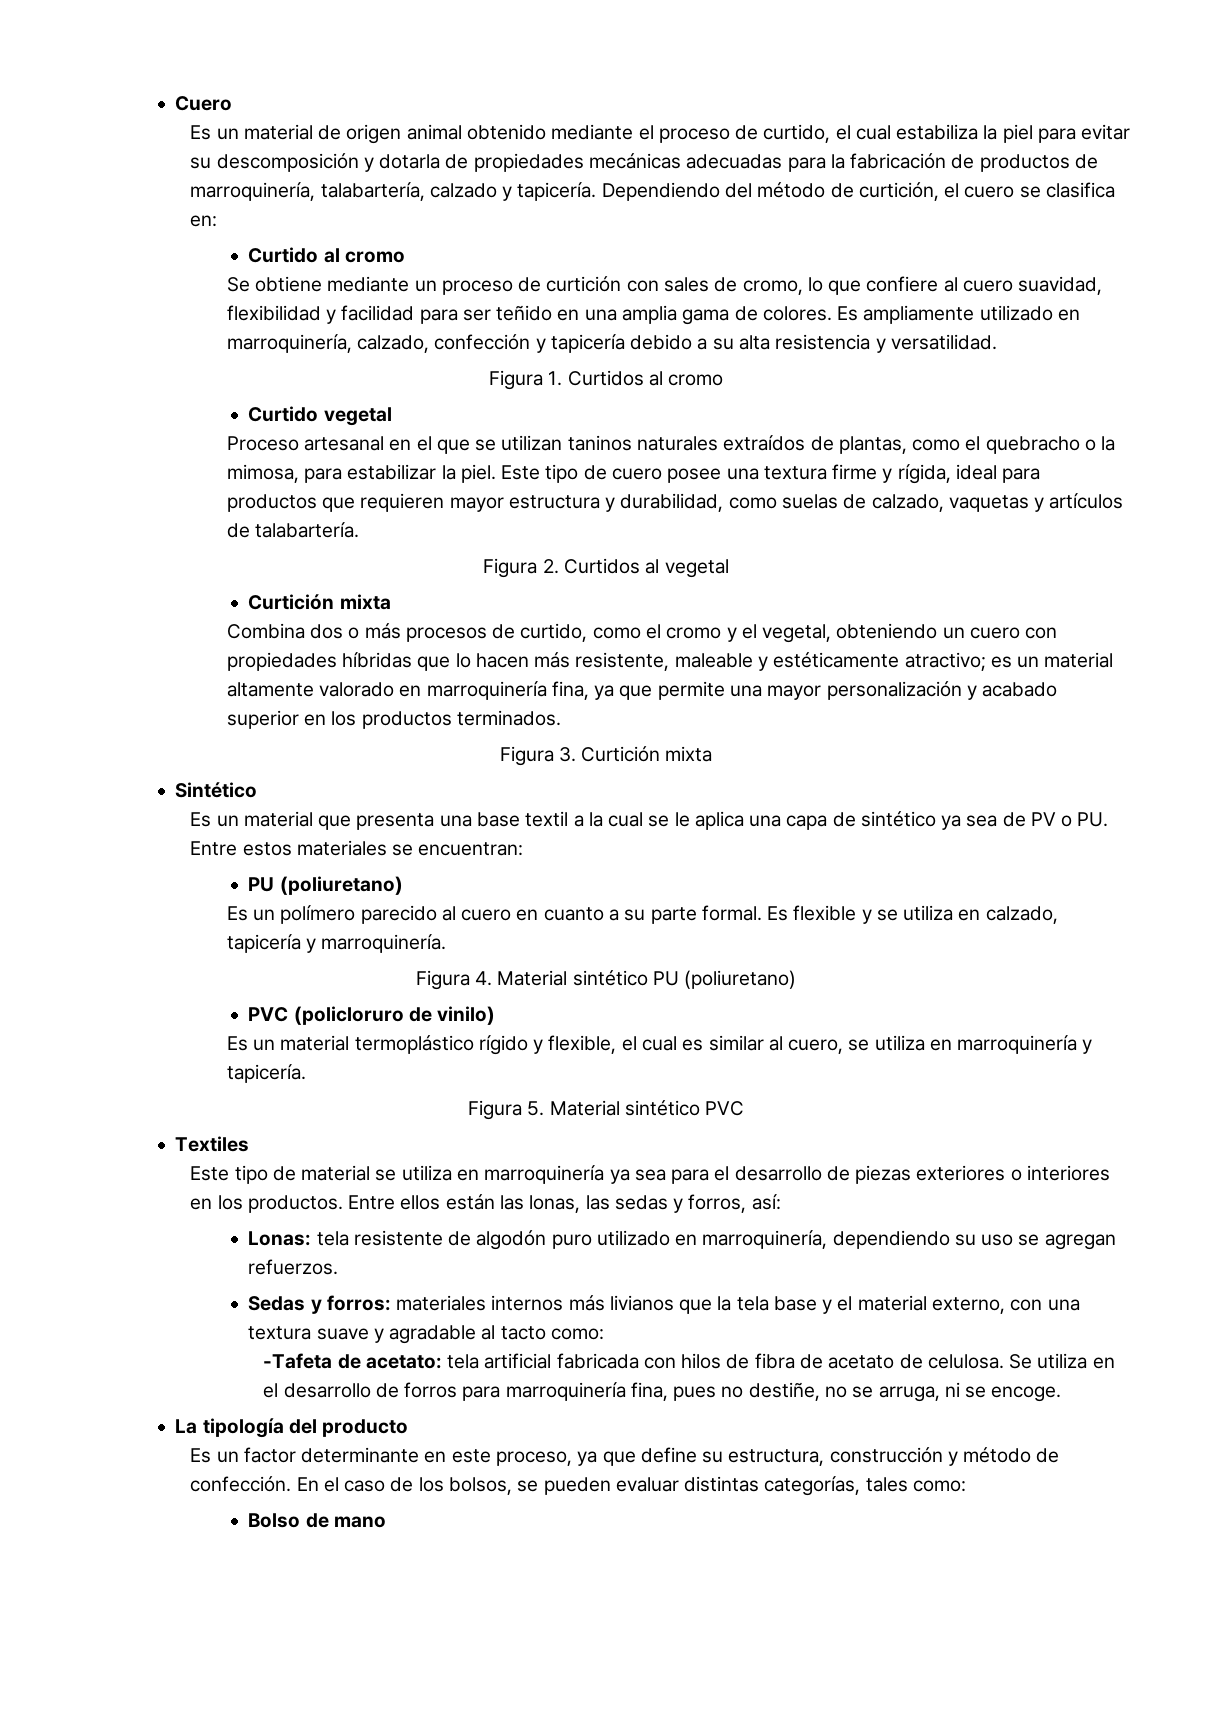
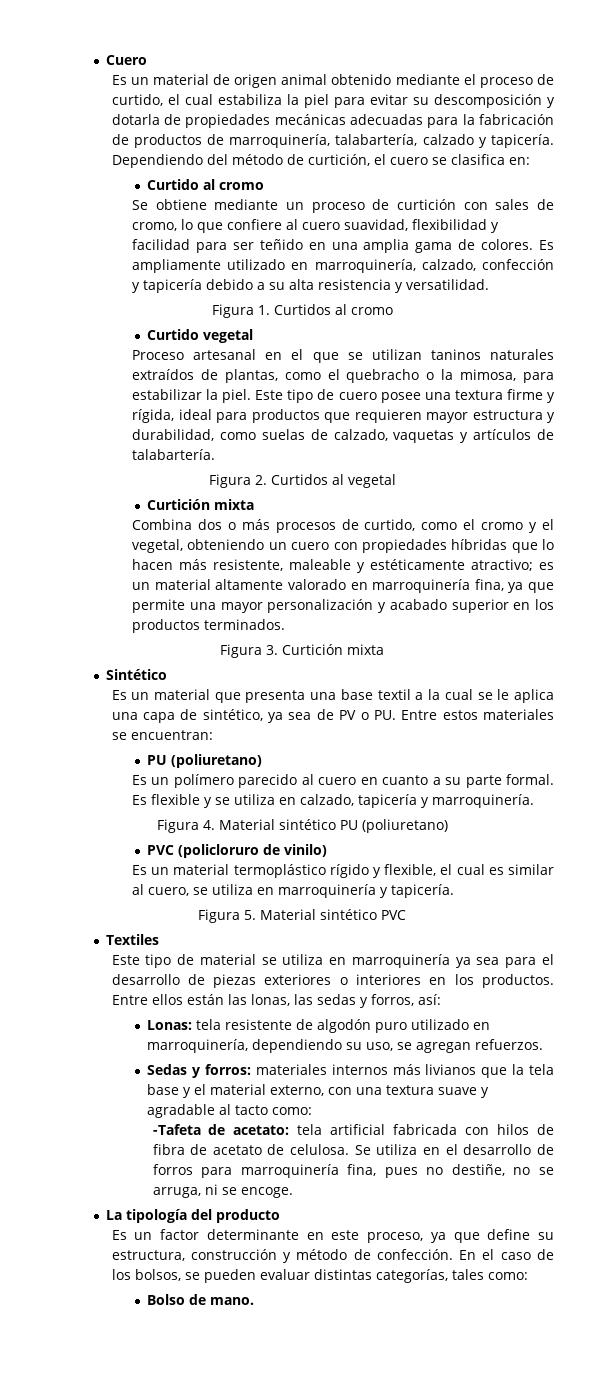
- Es un material que presenta una base textil a la cual se le aplica una capa de sintético ya sea de PV o PU. Entre estos materiales se encuentran:
+ Es un material que presenta una base textil a la cual se le aplica una capa de sintético, ya sea de PV o PU. Entre estos materiales se encuentran:
- Lonas: tela resistente de algodón puro utilizado en marroquinería, dependiendo su uso se agregan refuerzos.
+ Lonas: tela resistente de algodón puro utilizado en marroquinería, dependiendo su uso, se agregan refuerzos.
- Bolso de mano
+ Bolso de mano.

